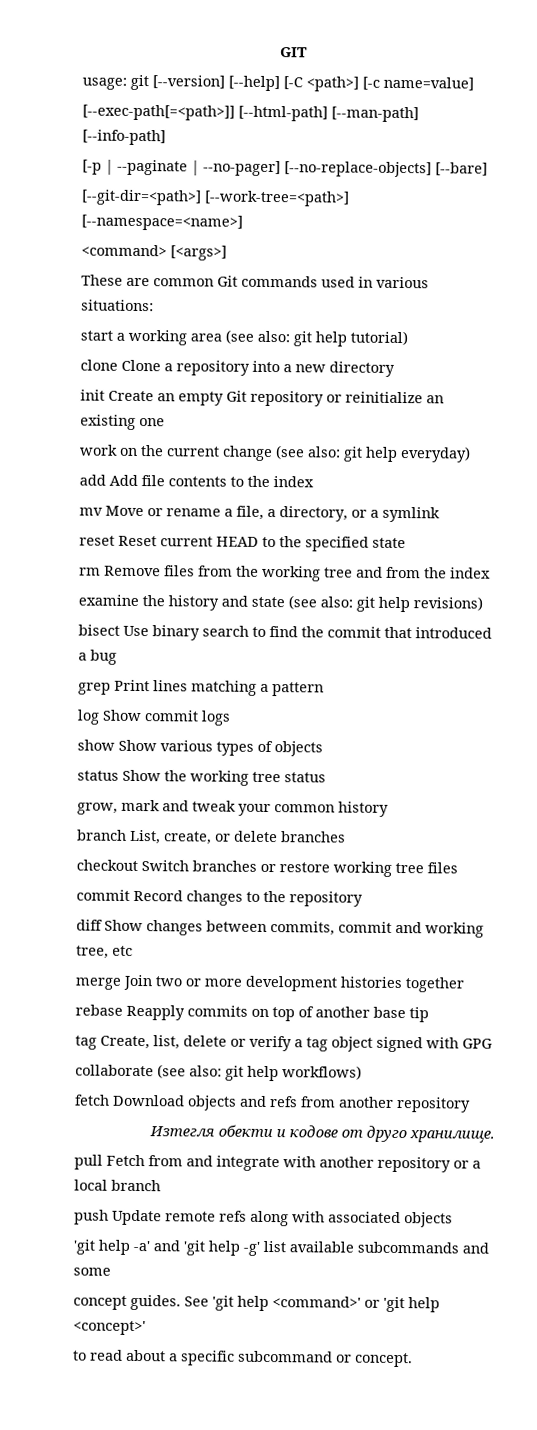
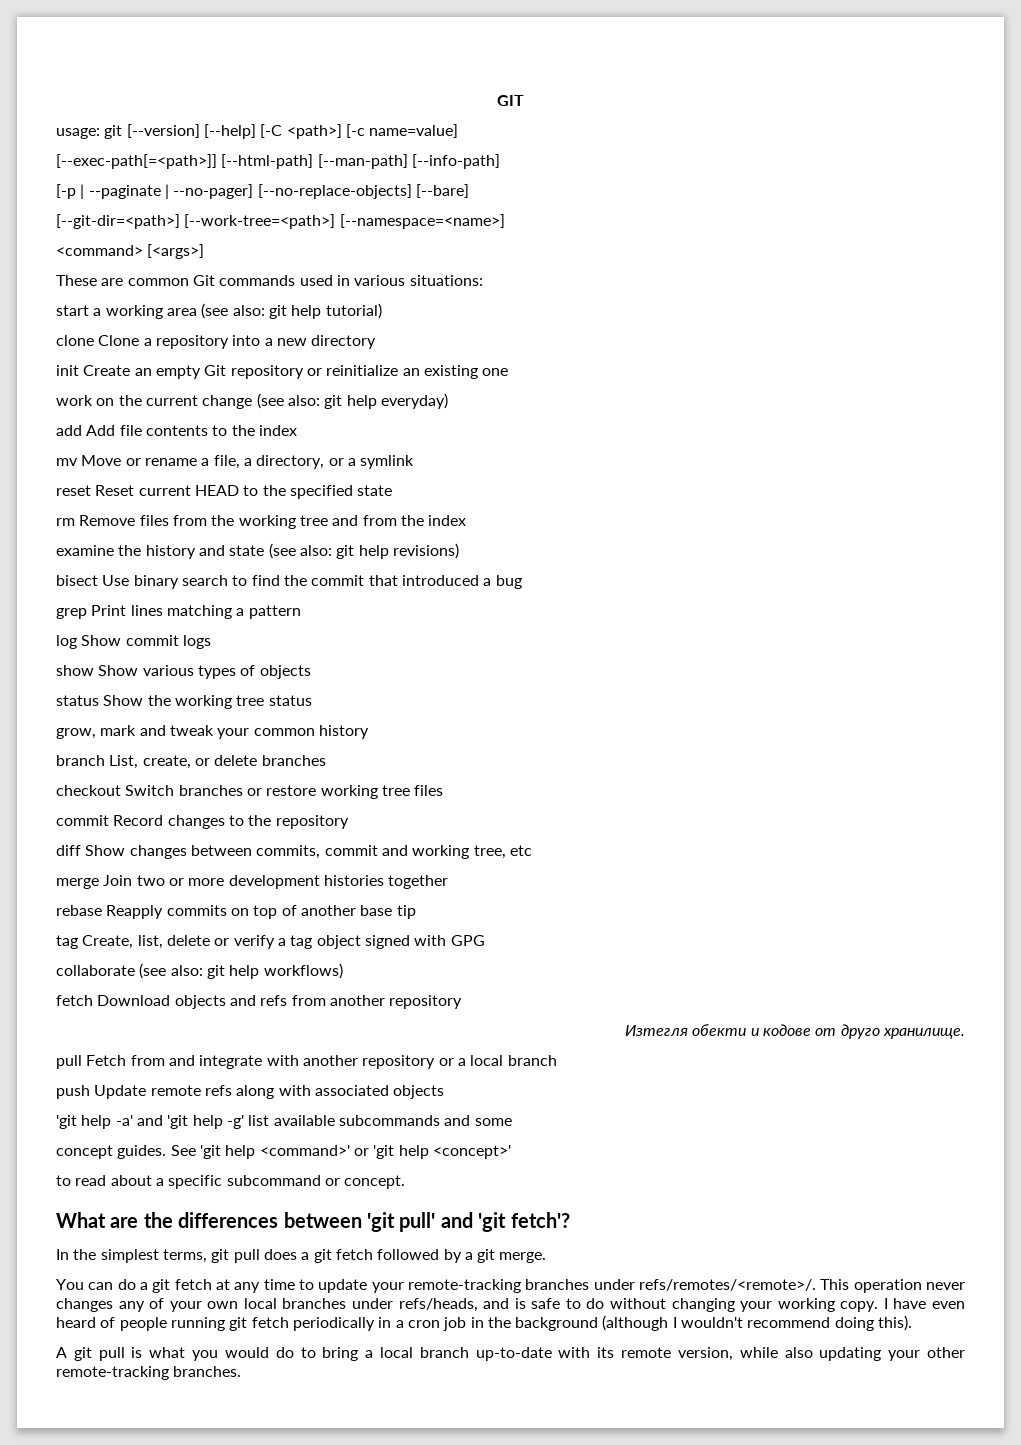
+ What are the differences between 'git pull' and 'git fetch'?
+ In the simplest terms, git pull does a git fetch followed by a git merge.
+ You can do a git fetch at any time to update your remote-tracking branches under refs/remotes/<remote>/. This operation never changes any of your own local branches under refs/heads, and is safe to do without changing your working copy. I have even heard of people running git fetch periodically in a cron job in the background (although I wouldn't recommend doing this).
+ A git pull is what you would do to bring a local branch up-to-date with its remote version, while also updating your other remote-tracking branches.

